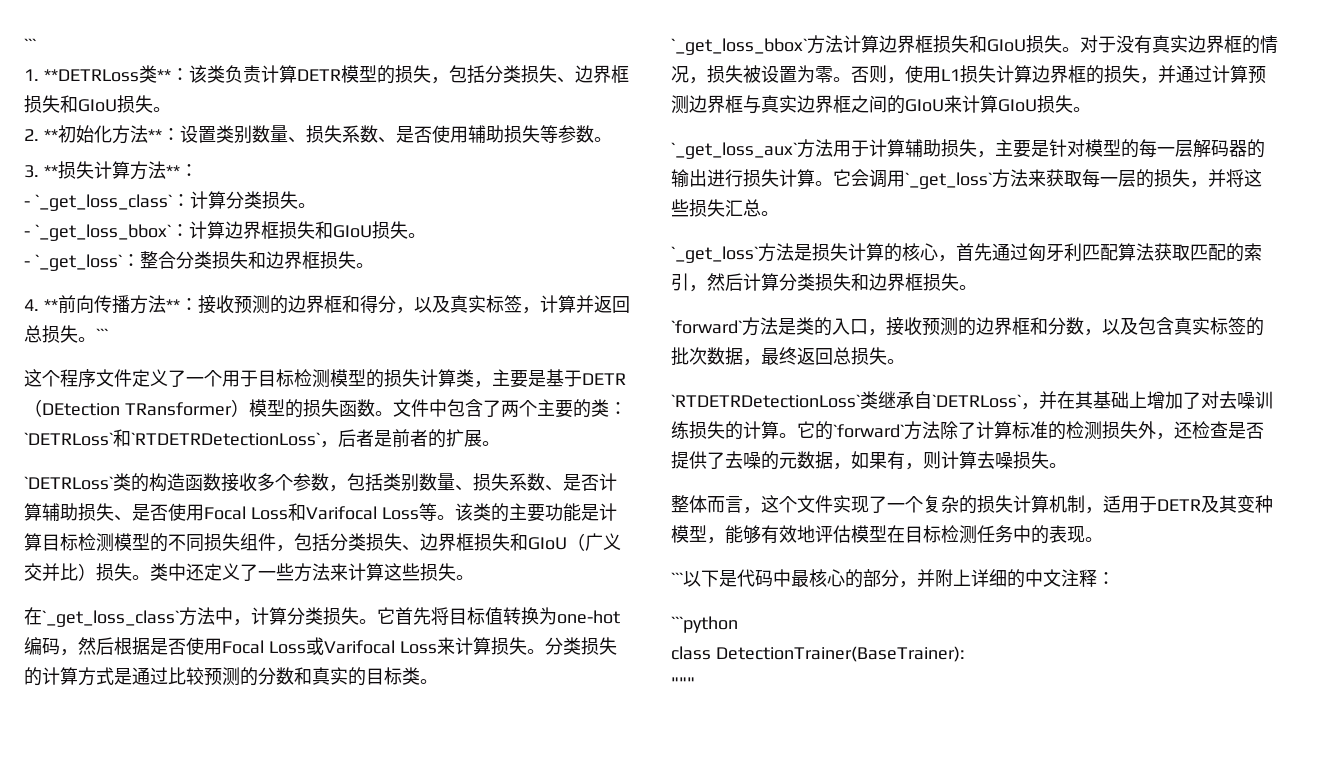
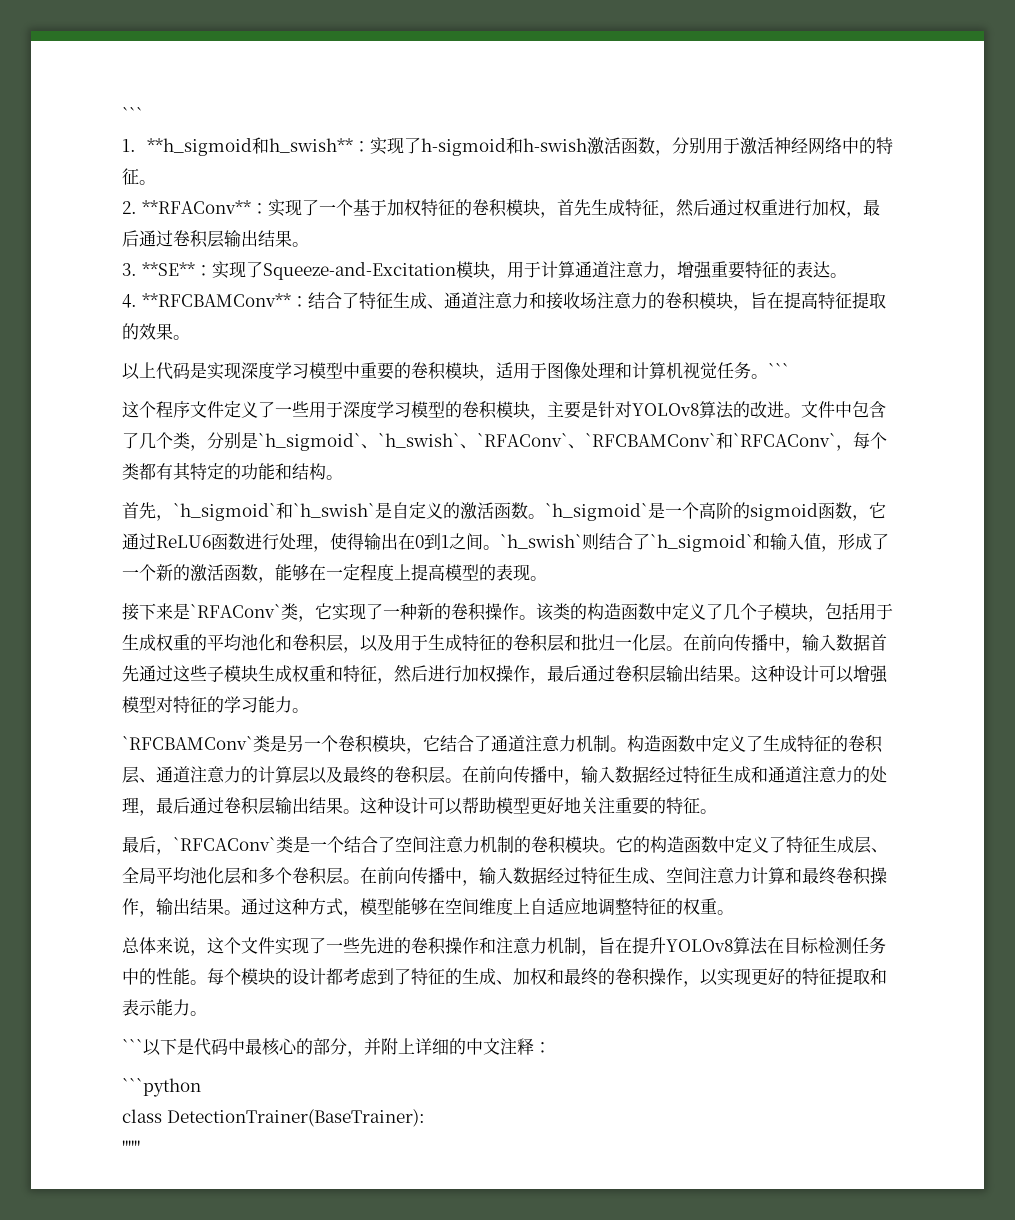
- 1. **DETRLoss类**：该类负责计算DETR模型的损失，包括分类损失、边界框损失和GIoU损失。
- 2. **初始化方法**：设置类别数量、损失系数、是否使用辅助损失等参数。
- 3. **损失计算方法**：
- - `_get_loss_class`：计算分类损失。
- - `_get_loss_bbox`：计算边界框损失和GIoU损失。
- - `_get_loss`：整合分类损失和边界框损失。
- 4. **前向传播方法**：接收预测的边界框和得分，以及真实标签，计算并返回总损失。
+ 1. **h_sigmoid和h_swish**：实现了h-sigmoid和h-swish激活函数，分别用于激活神经网络中的特征。
+ 2. **RFAConv**：实现了一个基于加权特征的卷积模块，首先生成特征，然后通过权重进行加权，最后通过卷积层输出结果。
+ 3. **SE**：实现了Squeeze-and-Excitation模块，用于计算通道注意力，增强重要特征的表达。
+ 4. **RFCBAMConv**：结合了特征生成、通道注意力和接收场注意力的卷积模块，旨在提高特征提取的效果。
+ 以上代码是实现深度学习模型中重要的卷积模块，适用于图像处理和计算机视觉任务。
- 这个程序文件定义了一个用于目标检测模型的损失计算类，主要是基于DETR（DEtection TRansformer）模型的损失函数。文件中包含了两个主要的类：`DETRLoss`和`RTDETRDetectionLoss`，后者是前者的扩展。
- `DETRLoss`类的构造函数接收多个参数，包括类别数量、损失系数、是否计算辅助损失、是否使用Focal Loss和Varifocal Loss等。该类的主要功能是计算目标检测模型的不同损失组件，包括分类损失、边界框损失和GIoU（广义交并比）损失。类中还定义了一些方法来计算这些损失。
- 在`_get_loss_class`方法中，计算分类损失。它首先将目标值转换为one-hot编码，然后根据是否使用Focal Loss或Varifocal Loss来计算损失。分类损失的计算方式是通过比较预测的分数和真实的目标类。
- `_get_loss_bbox`方法计算边界框损失和GIoU损失。对于没有真实边界框的情况，损失被设置为零。否则，使用L1损失计算边界框的损失，并通过计算预测边界框与真实边界框之间的GIoU来计算GIoU损失。
- `_get_loss_aux`方法用于计算辅助损失，主要是针对模型的每一层解码器的输出进行损失计算。它会调用`_get_loss`方法来获取每一层的损失，并将这些损失汇总。
- `_get_loss`方法是损失计算的核心，首先通过匈牙利匹配算法获取匹配的索引，然后计算分类损失和边界框损失。
- `forward`方法是类的入口，接收预测的边界框和分数，以及包含真实标签的批次数据，最终返回总损失。
- `RTDETRDetectionLoss`类继承自`DETRLoss`，并在其基础上增加了对去噪训练损失的计算。它的`forward`方法除了计算标准的检测损失外，还检查是否提供了去噪的元数据，如果有，则计算去噪损失。
- 整体而言，这个文件实现了一个复杂的损失计算机制，适用于DETR及其变种模型，能够有效地评估模型在目标检测任务中的表现。
+ 这个程序文件定义了一些用于深度学习模型的卷积模块，主要是针对YOLOv8算法的改进。文件中包含了几个类，分别是`h_sigmoid`、`h_swish`、`RFAConv`、`RFCBAMConv`和`RFCAConv`，每个类都有其特定的功能和结构。
+ 首先，`h_sigmoid`和`h_swish`是自定义的激活函数。`h_sigmoid`是一个高阶的sigmoid函数，它通过ReLU6函数进行处理，使得输出在0到1之间。`h_swish`则结合了`h_sigmoid`和输入值，形成了一个新的激活函数，能够在一定程度上提高模型的表现。
+ 接下来是`RFAConv`类，它实现了一种新的卷积操作。该类的构造函数中定义了几个子模块，包括用于生成权重的平均池化和卷积层，以及用于生成特征的卷积层和批归一化层。在前向传播中，输入数据首先通过这些子模块生成权重和特征，然后进行加权操作，最后通过卷积层输出结果。这种设计可以增强模型对特征的学习能力。
+ `RFCBAMConv`类是另一个卷积模块，它结合了通道注意力机制。构造函数中定义了生成特征的卷积层、通道注意力的计算层以及最终的卷积层。在前向传播中，输入数据经过特征生成和通道注意力的处理，最后通过卷积层输出结果。这种设计可以帮助模型更好地关注重要的特征。
+ 最后，`RFCAConv`类是一个结合了空间注意力机制的卷积模块。它的构造函数中定义了特征生成层、全局平均池化层和多个卷积层。在前向传播中，输入数据经过特征生成、空间注意力计算和最终卷积操作，输出结果。通过这种方式，模型能够在空间维度上自适应地调整特征的权重。
+ 总体来说，这个文件实现了一些先进的卷积操作和注意力机制，旨在提升YOLOv8算法在目标检测任务中的性能。每个模块的设计都考虑到了特征的生成、加权和最终的卷积操作，以实现更好的特征提取和表示能力。

